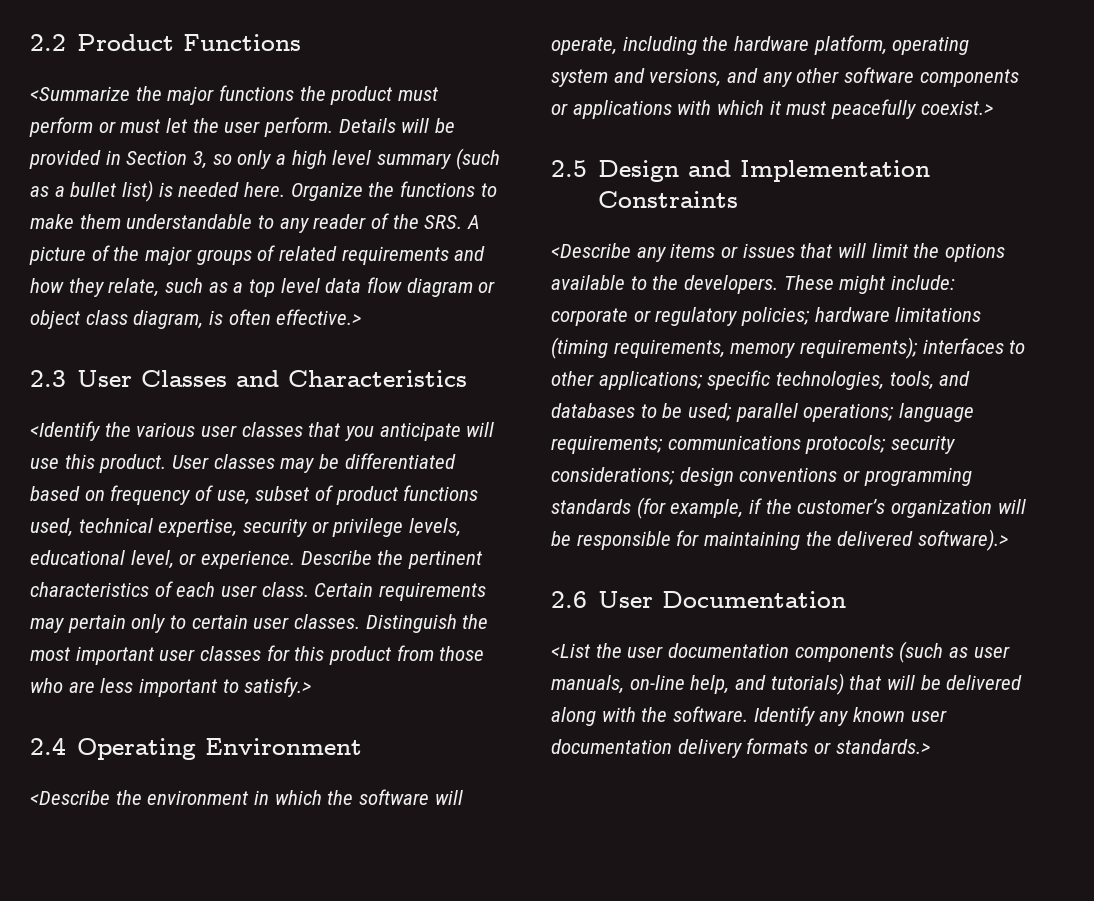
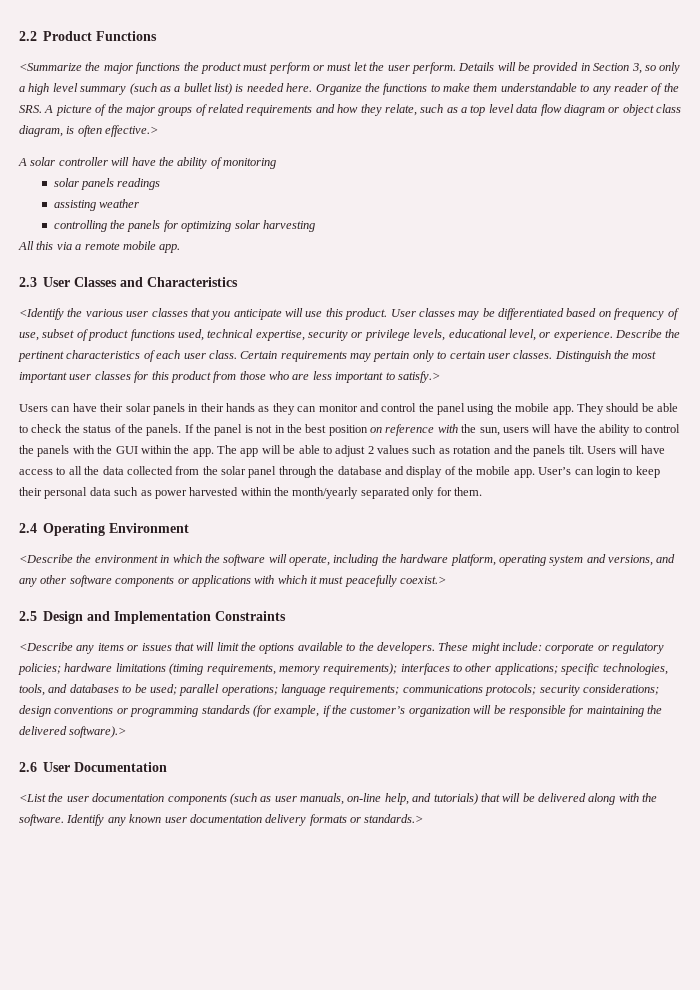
+ A solar controller will have the ability of monitoring
+ solar panels readings
+ assisting weather
+ controlling the panels for optimizing solar harvesting
+ All this via a remote mobile app.
+ Users can have their solar panels in their hands as they can monitor and control the panel using the mobile app. They should be able to check the status of the panels. If the panel is not in the best position on reference with the sun, users will have the ability to control the panels with the GUI within the app. The app will be able to adjust 2 values such as rotation and the panels tilt. Users will have access to all the data collected from the solar panel through the database and display of the mobile app. User’s can login to keep their personal data such as power harvested within the month/yearly separated only for them.

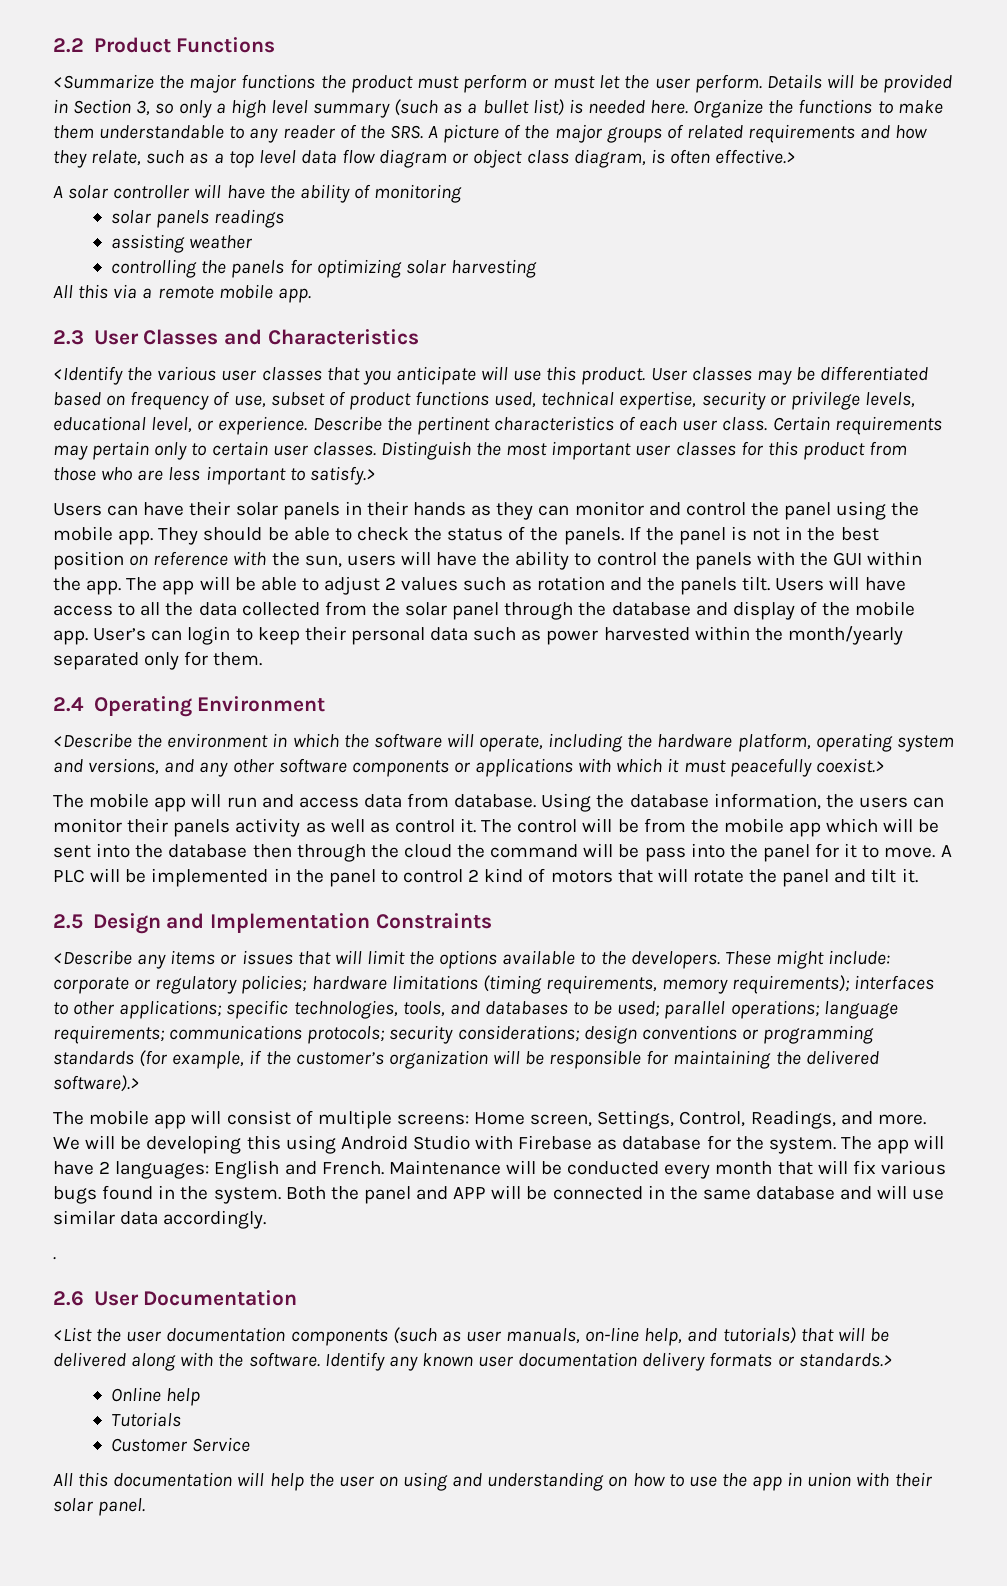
+ The mobile app will run and access data from database. Using the database information, the users can monitor their panels activity as well as control it. The control will be from the mobile app which will be sent into the database then through the cloud the command will be pass into the panel for it to move. A PLC will be implemented in the panel to control 2 kind of motors that will rotate the panel and tilt it.
+ The mobile app will consist of multiple screens: Home screen, Settings, Control, Readings, and more. We will be developing this using Android Studio with Firebase as database for the system. The app will have 2 languages: English and French. Maintenance will be conducted every month that will fix various bugs found in the system. Both the panel and APP will be connected in the same database and will use similar data accordingly.
+ .
+ Online help
+ Tutorials
+ Customer Service
+ All this documentation will help the user on using and understanding on how to use the app in union with their solar panel.

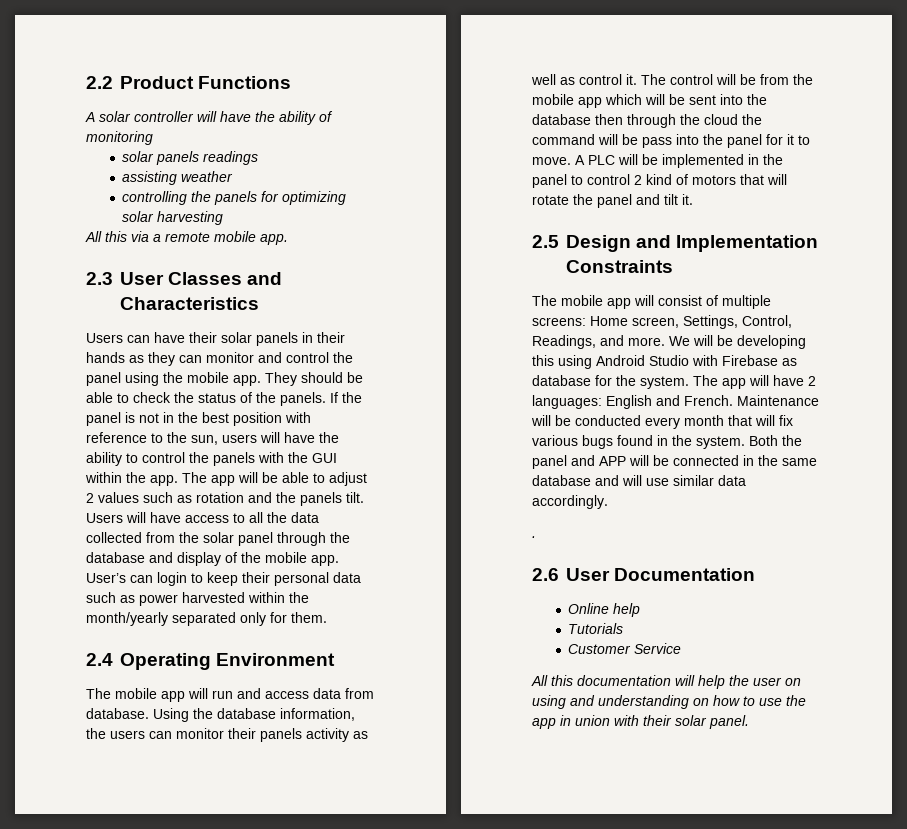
- <Summarize the major functions the product must perform or must let the user perform. Details will be provided in Section 3, so only a high level summary (such as a bullet list) is needed here. Organize the functions to make them understandable to any reader of the SRS. A picture of the major groups of related requirements and how they relate, such as a top level data flow diagram or object class diagram, is often effective.>
- <Identify the various user classes that you anticipate will use this product. User classes may be differentiated based on frequency of use, subset of product functions used, technical expertise, security or privilege levels, educational level, or experience. Describe the pertinent characteristics of each user class. Certain requirements may pertain only to certain user classes. Distinguish the most important user classes for this product from those who are less important to satisfy.>
- If the panel is not in the best position on reference with the sun, users will have the ability to control the panels with the GUI within the app.
+ If the panel is not in the best position with reference to the sun, users will have the ability to control the panels with the GUI within the app.
- <Describe the environment in which the software will operate, including the hardware platform, operating system and versions, and any other software components or applications with which it must peacefully coexist.>
- <Describe any items or issues that will limit the options available to the developers. These might include: corporate or regulatory policies; hardware limitations (timing requirements, memory requirements); interfaces to other applications; specific technologies, tools, and databases to be used; parallel operations; language requirements; communications protocols; security considerations; design conventions or programming standards (for example, if the customer’s organization will be responsible for maintaining the delivered software).>
- <List the user documentation components (such as user manuals, on-line help, and tutorials) that will be delivered along with the software. Identify any known user documentation delivery formats or standards.>

